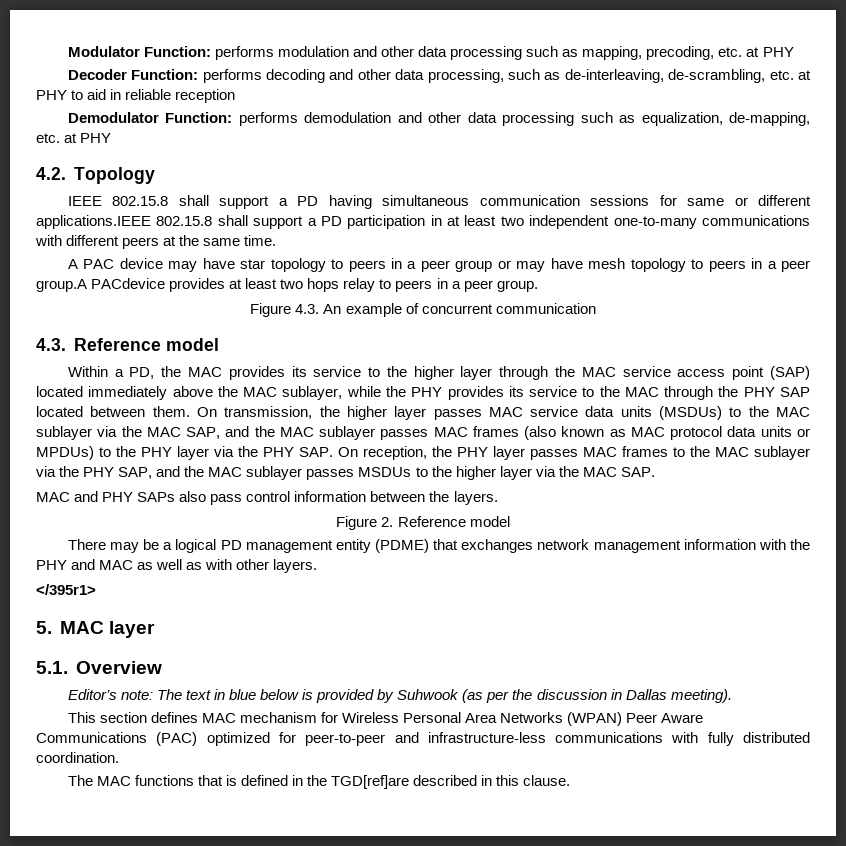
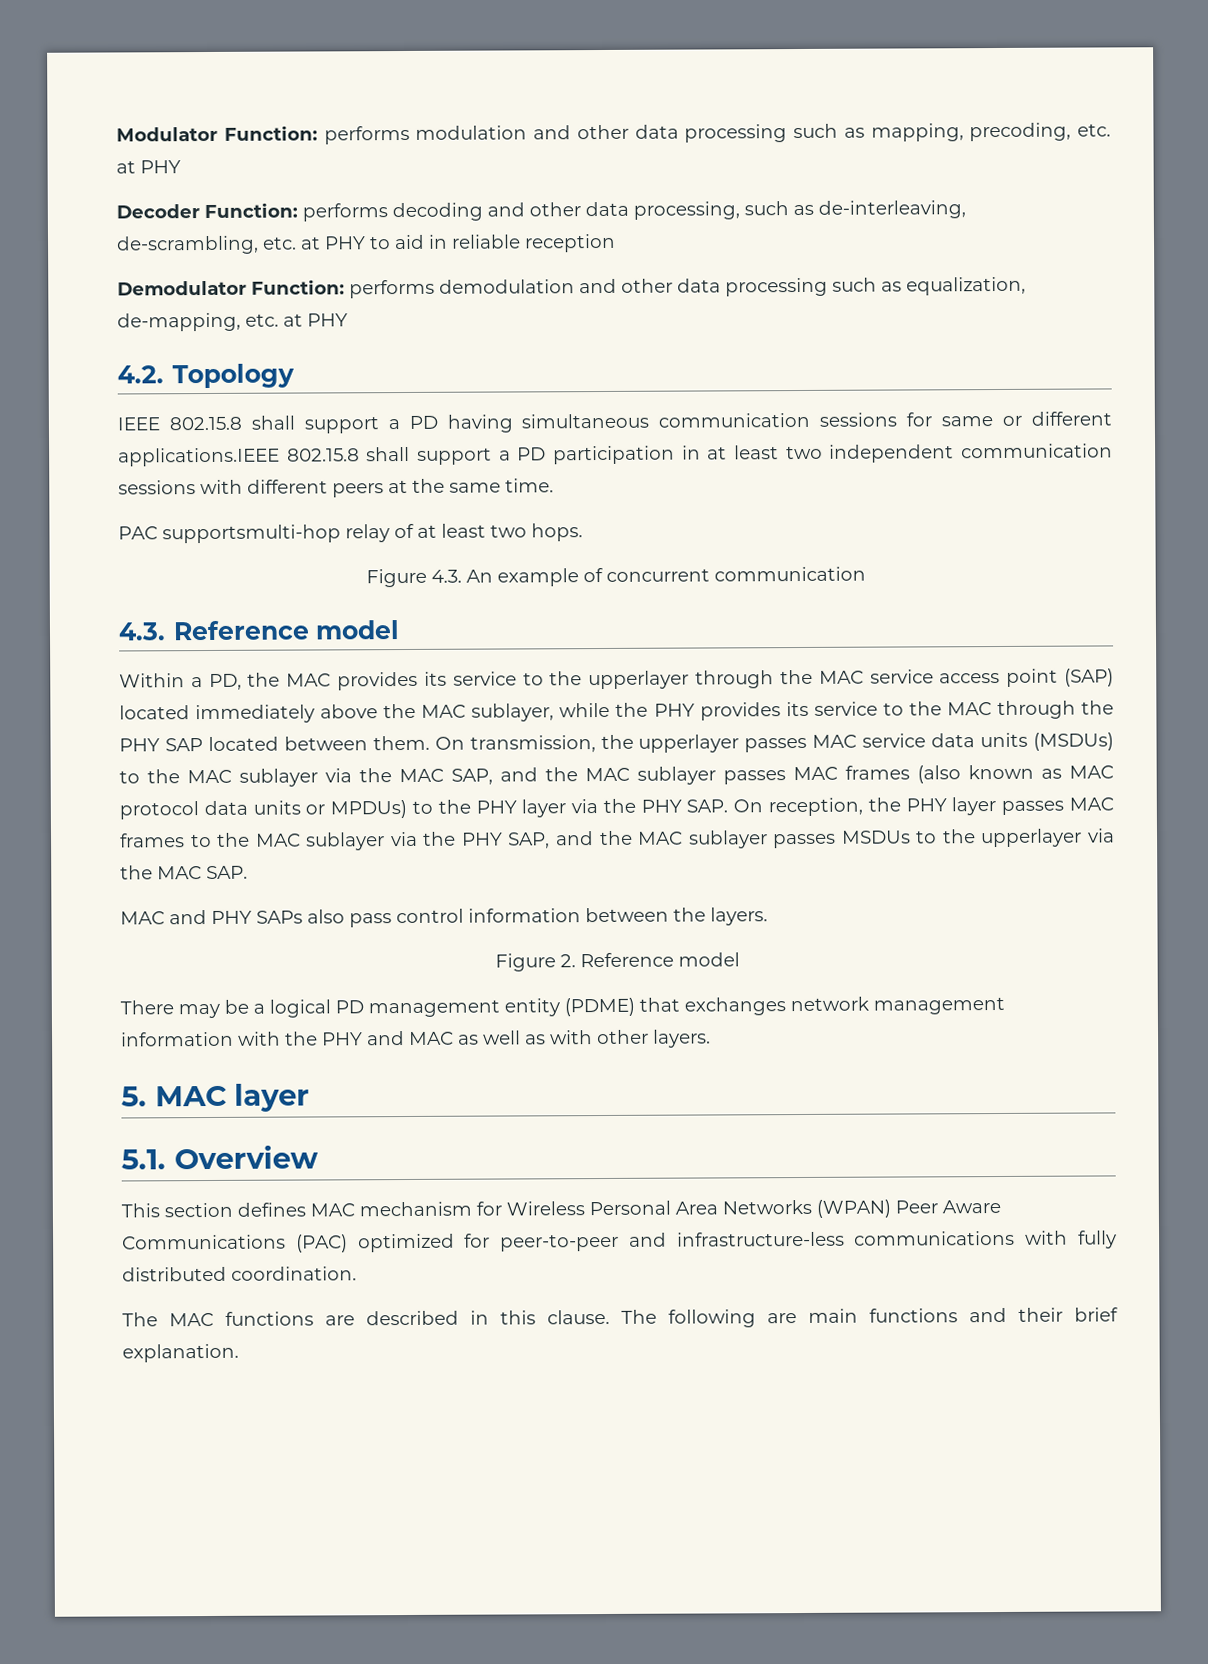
- IEEE 802.15.8 shall support a PD having simultaneous communication sessions for same or different applications.IEEE 802.15.8 shall support a PD participation in at least two independent one-to-many communications with different peers at the same time.
+ IEEE 802.15.8 shall support a PD having simultaneous communication sessions for same or different applications.IEEE 802.15.8 shall support a PD participation in at least two independent communication sessions with different peers at the same time.
- A PAC device may have star topology to peers in a peer group or may have mesh topology to peers in a peer group.A PACdevice provides at least two hops relay to peers in a peer group.
+ PAC supportsmulti-hop relay of at least two hops.
- Within a PD, the MAC provides its service to the higher layer through the MAC service access point (SAP) located immediately above the MAC sublayer, while the PHY provides its service to the MAC through the PHY SAP located between them.
+ Within a PD, the MAC provides its service to the upperlayer through the MAC service access point (SAP) located immediately above the MAC sublayer, while the PHY provides its service to the MAC through the PHY SAP located between them.
- On transmission, the higher layer passes MAC service data units (MSDUs) to the MAC sublayer via the MAC SAP, and the MAC sublayer passes MAC frames (also known as MAC protocol data units or MPDUs) to the PHY layer via the PHY SAP. On reception, the PHY layer passes MAC frames to the MAC sublayer via the PHY SAP, and the MAC sublayer passes MSDUs to the higher layer via the MAC SAP.
+ On transmission, the upperlayer passes MAC service data units (MSDUs) to the MAC sublayer via the MAC SAP, and the MAC sublayer passes MAC frames (also known as MAC protocol data units or MPDUs) to the PHY layer via the PHY SAP. On reception, the PHY layer passes MAC frames to the MAC sublayer via the PHY SAP, and the MAC sublayer passes MSDUs to the upperlayer via the MAC SAP.
- </395r1>
- Editor’s note: The text in blue below is provided by Suhwook (as per the discussion in Dallas meeting).
- The MAC functions that is defined in the TGD[ref]are described in this clause.
+ The MAC functions are described in this clause. The following are main functions and their brief explanation.

